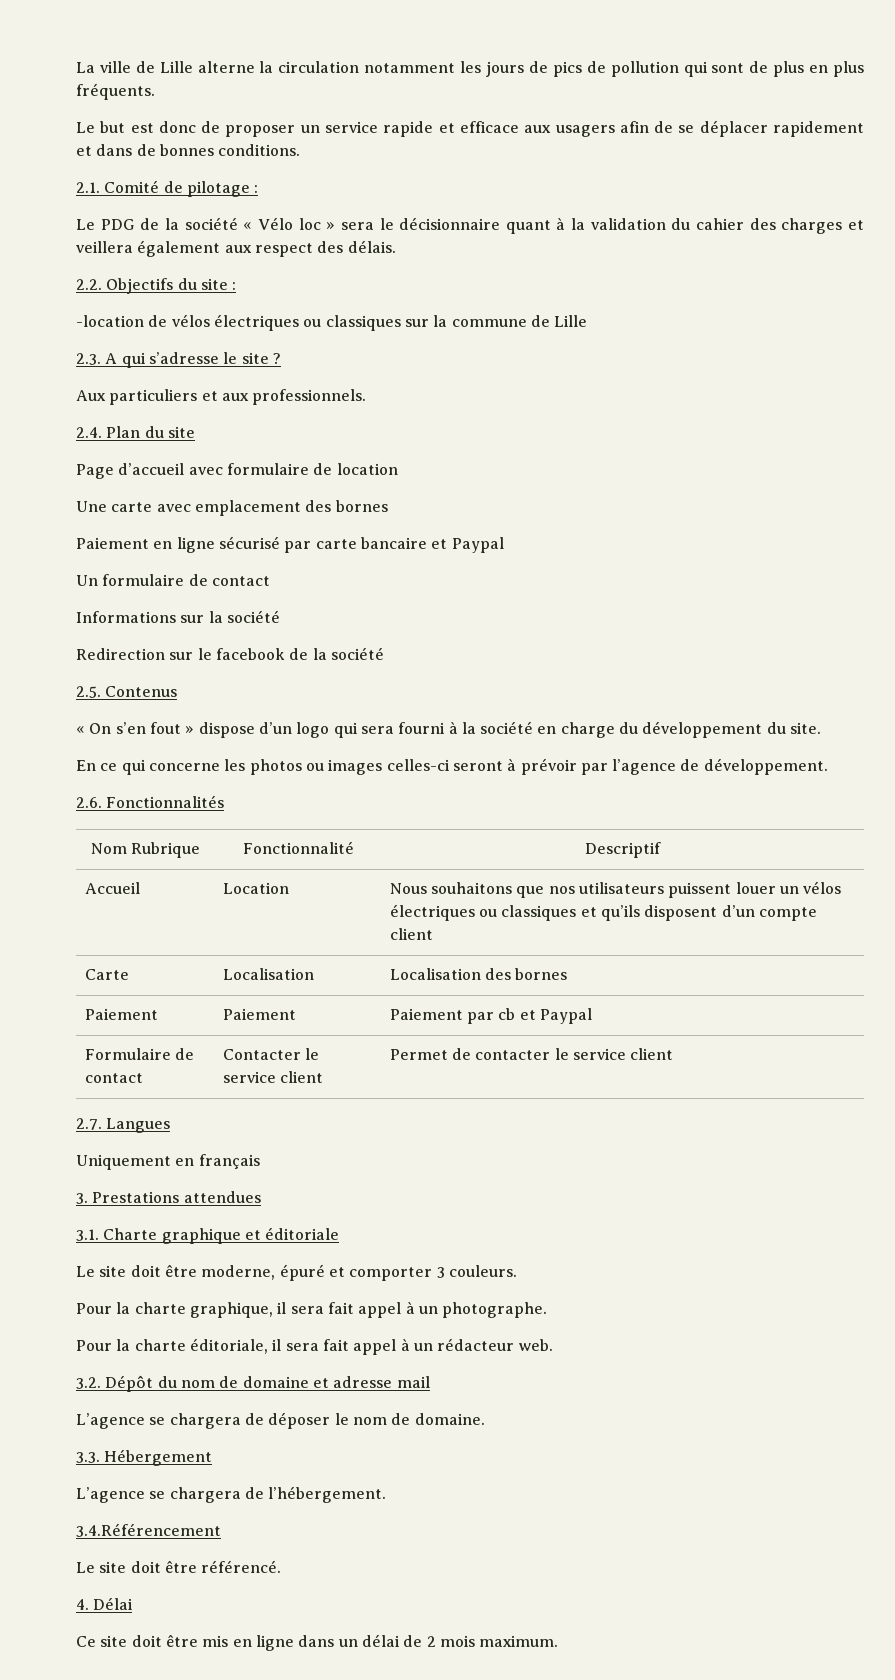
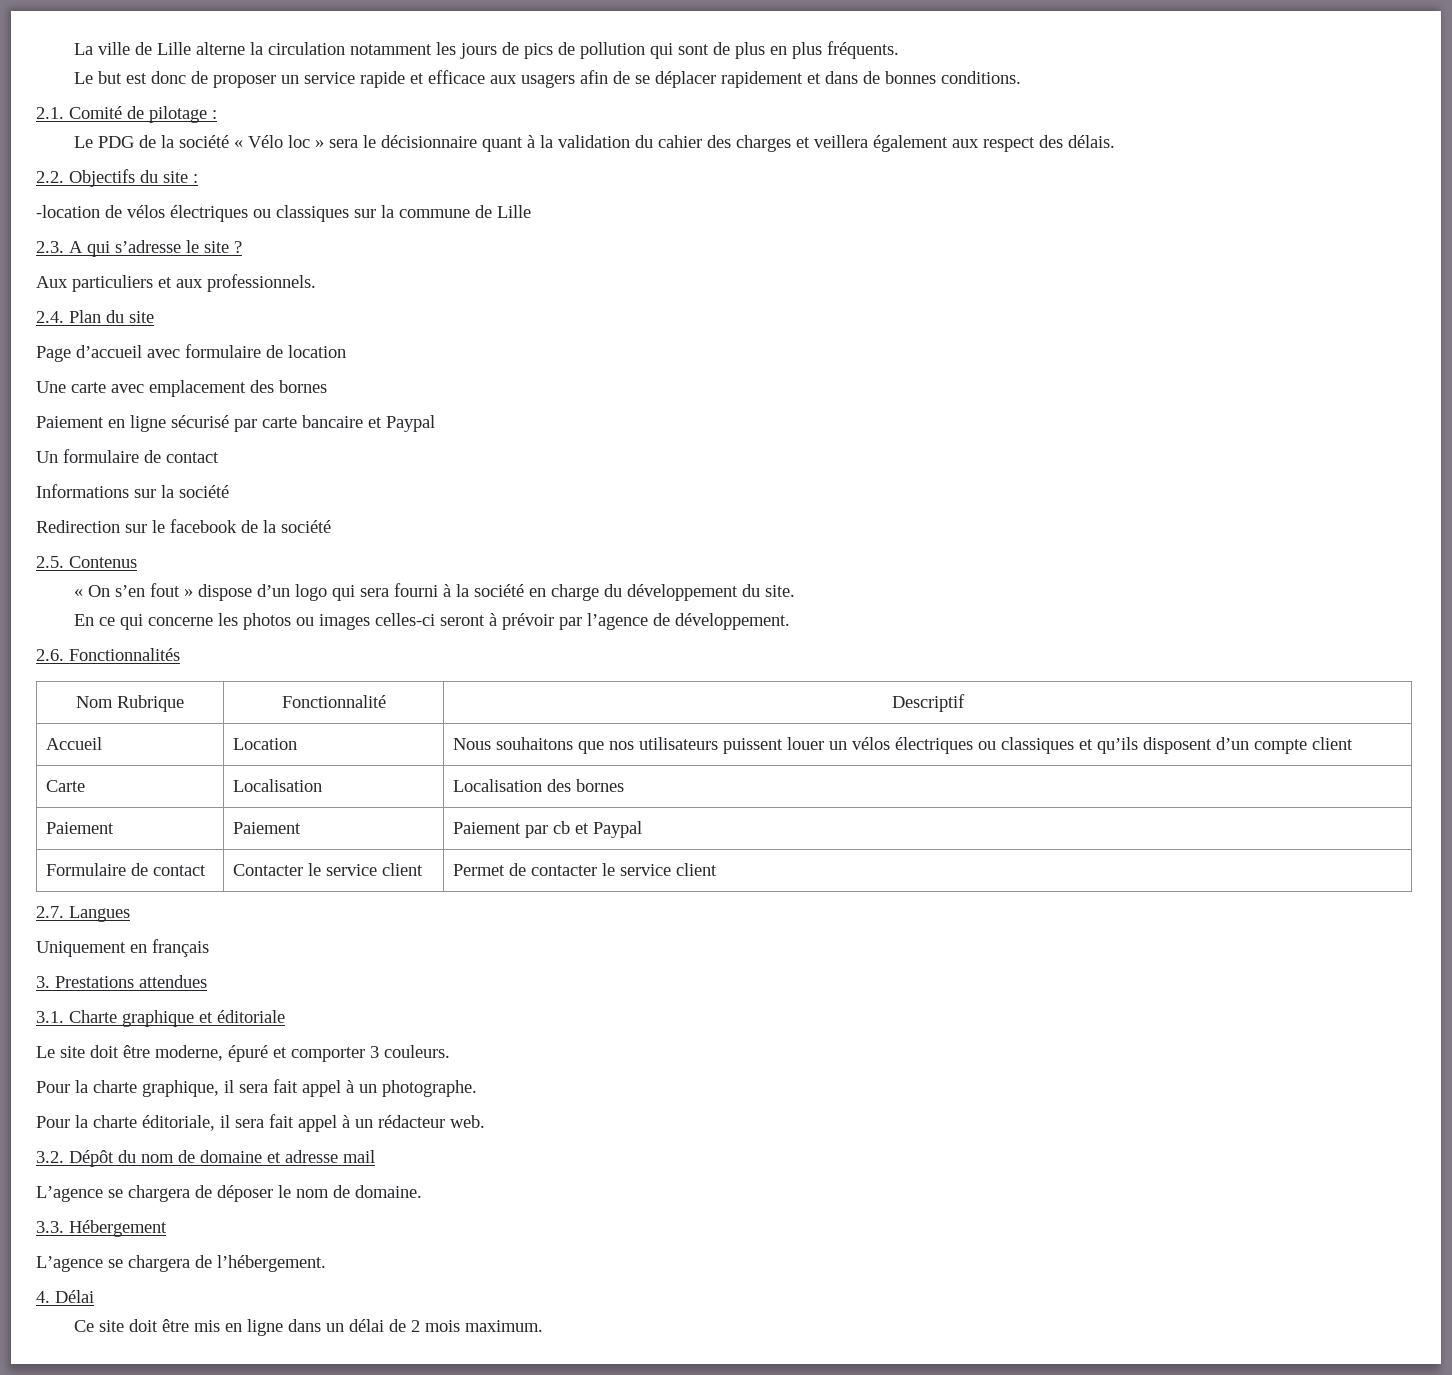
- 3.4.Référencement
- Le site doit être référencé.

